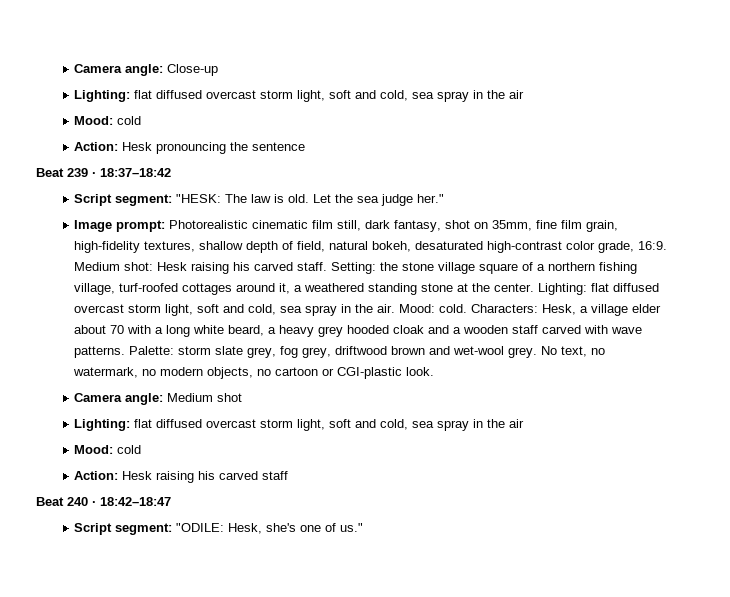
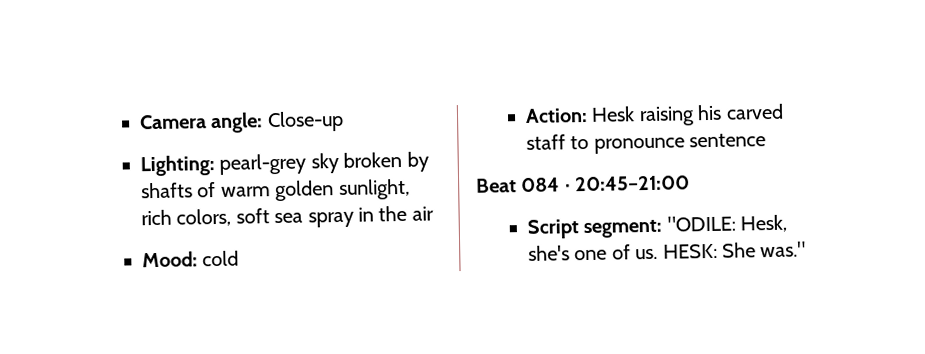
  Camera angle: Close-up
- Lighting: flat diffused overcast storm light, soft and cold, sea spray in the air
- Mood: cold
- Action: Hesk pronouncing the sentence
- Beat 239 · 18:37–18:42
- Script segment: "HESK: The law is old. Let the sea judge her."
- Image prompt: Photorealistic cinematic film still, dark fantasy, shot on 35mm, fine film grain, high-fidelity textures, shallow depth of field, natural bokeh, desaturated high-contrast color grade, 16:9. Medium shot: Hesk raising his carved staff. Setting: the stone village square of a northern fishing village, turf-roofed cottages around it, a weathered standing stone at the center. Lighting: flat diffused overcast storm light, soft and cold, sea spray in the air. Mood: cold. Characters: Hesk, a village elder about 70 with a long white beard, a heavy grey hooded cloak and a wooden staff carved with wave patterns. Palette: storm slate grey, fog grey, driftwood brown and wet-wool grey. No text, no watermark, no modern objects, no cartoon or CGI-plastic look.
- Camera angle: Medium shot
- Lighting: flat diffused overcast storm light, soft and cold, sea spray in the air
+ Lighting: pearl-grey sky broken by shafts of warm golden sunlight, rich colors, soft sea spray in the air
- Action: Hesk raising his carved staff
- Beat 240 · 18:42–18:47
+ Action: Hesk raising his carved staff to pronounce sentence
+ Beat 084 · 20:45–21:00
- Script segment: "ODILE: Hesk, she's one of us."
+ Script segment: "ODILE: Hesk, she's one of us. HESK: She was."

